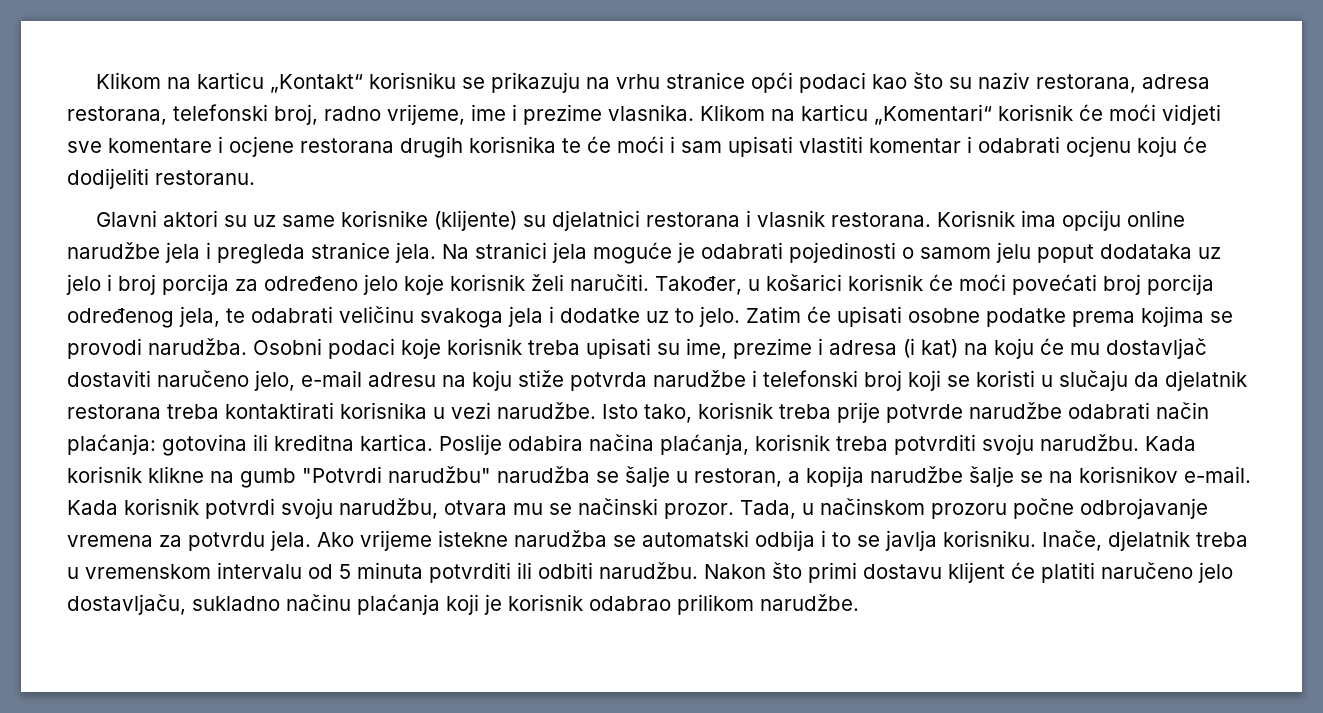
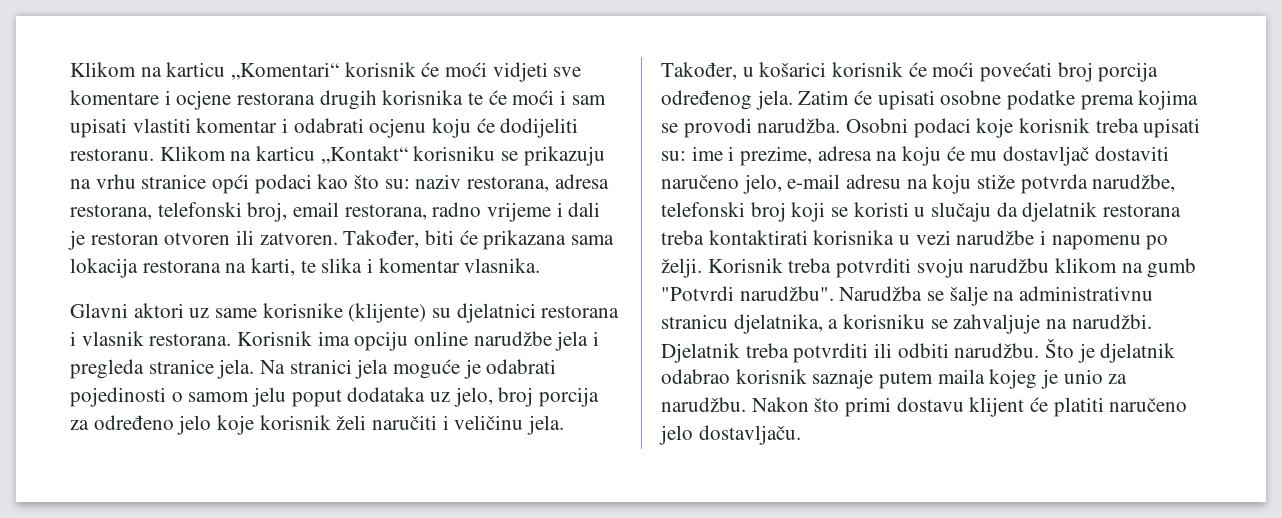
- Klikom na karticu „Kontakt“ korisniku se prikazuju na vrhu stranice opći podaci kao što su naziv restorana, adresa restorana, telefonski broj, radno vrijeme, ime i prezime vlasnika. Klikom na karticu „Komentari“ korisnik će moći vidjeti sve komentare i ocjene restorana drugih korisnika te će moći i sam upisati vlastiti komentar i odabrati ocjenu koju će dodijeliti restoranu.
+ Klikom na karticu „Komentari“ korisnik će moći vidjeti sve komentare i ocjene restorana drugih korisnika te će moći i sam upisati vlastiti komentar i odabrati ocjenu koju će dodijeliti restoranu. Klikom na karticu „Kontakt“ korisniku se prikazuju na vrhu stranice opći podaci kao što su: naziv restorana, adresa restorana, telefonski broj, email restorana, radno vrijeme i dali je restoran otvoren ili zatvoren. Također, biti će prikazana sama lokacija restorana na karti, te slika i komentar vlasnika.
- Glavni aktori su uz same korisnike (klijente) su djelatnici restorana i vlasnik restorana.
+ Glavni aktori uz same korisnike (klijente) su djelatnici restorana i vlasnik restorana.
- Na stranici jela moguće je odabrati pojedinosti o samom jelu poput dodataka uz jelo i broj porcija za određeno jelo koje korisnik želi naručiti.
+ Na stranici jela moguće je odabrati pojedinosti o samom jelu poput dodataka uz jelo, broj porcija za određeno jelo koje korisnik želi naručiti i veličinu jela.
- Također, u košarici korisnik će moći povećati broj porcija određenog jela, te odabrati veličinu svakoga jela i dodatke uz to jelo.
+ Također, u košarici korisnik će moći povećati broj porcija određenog jela.
- Osobni podaci koje korisnik treba upisati su ime, prezime i adresa (i kat) na koju će mu dostavljač dostaviti naručeno jelo, e-mail adresu na koju stiže potvrda narudžbe i telefonski broj koji se koristi u slučaju da djelatnik restorana treba kontaktirati korisnika u vezi narudžbe. Isto tako, korisnik treba prije potvrde narudžbe odabrati način plaćanja: gotovina ili kreditna kartica. Poslije odabira načina plaćanja, korisnik treba potvrditi svoju narudžbu. Kada korisnik klikne na gumb "Potvrdi narudžbu" narudžba se šalje u restoran, a kopija narudžbe šalje se na korisnikov e-mail. Kada korisnik potvrdi svoju narudžbu, otvara mu se načinski prozor. Tada, u načinskom prozoru počne odbrojavanje vremena za potvrdu jela. Ako vrijeme istekne narudžba se automatski odbija i to se javlja korisniku. Inače, djelatnik treba u vremenskom intervalu od 5 minuta potvrditi ili odbiti narudžbu.
+ Osobni podaci koje korisnik treba upisati su: ime i prezime, adresa na koju će mu dostavljač dostaviti naručeno jelo, e-mail adresu na koju stiže potvrda narudžbe, telefonski broj koji se koristi u slučaju da djelatnik restorana treba kontaktirati korisnika u vezi narudžbe i napomenu po želji. Korisnik treba potvrditi svoju narudžbu klikom na gumb "Potvrdi narudžbu". Narudžba se šalje na administrativnu stranicu djelatnika, a korisniku se zahvaljuje na narudžbi. Djelatnik treba potvrditi ili odbiti narudžbu. Što je djelatnik odabrao korisnik saznaje putem maila kojeg je unio za narudžbu.
- Nakon što primi dostavu klijent će platiti naručeno jelo dostavljaču, sukladno načinu plaćanja koji je korisnik odabrao prilikom narudžbe.
+ Nakon što primi dostavu klijent će platiti naručeno jelo dostavljaču.

